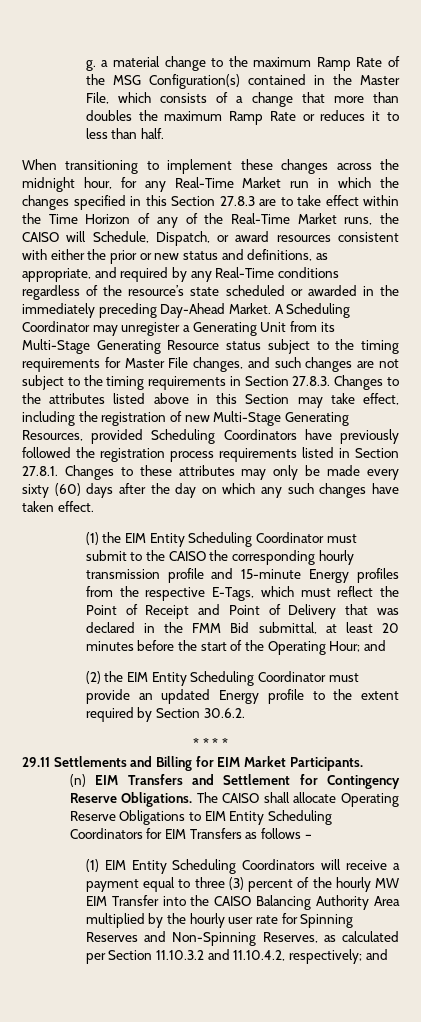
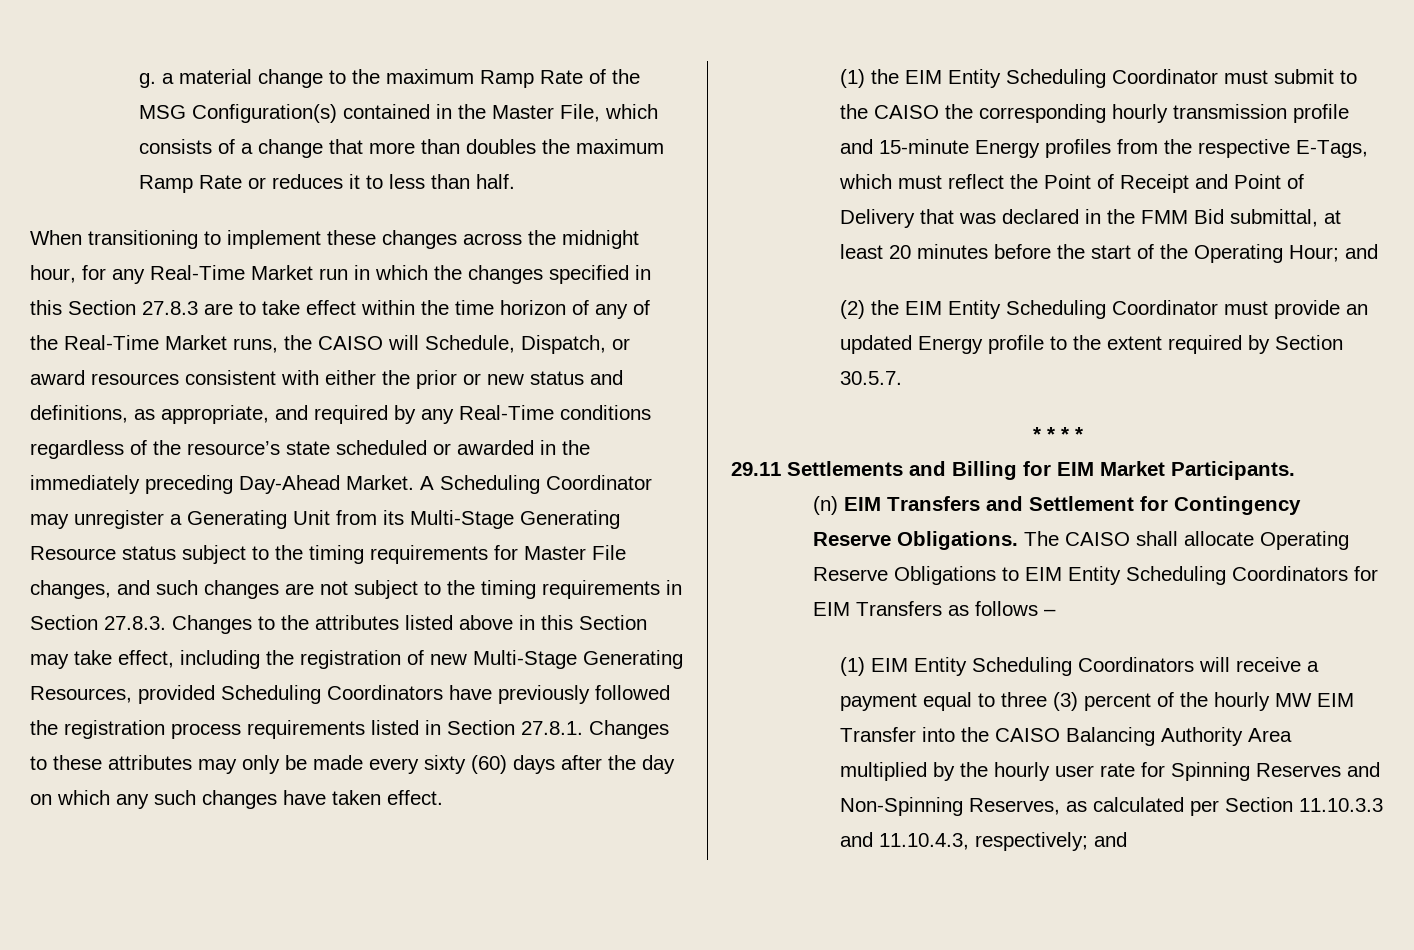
- When transitioning to implement these changes across the midnight hour, for any Real-Time Market run in which the changes specified in this Section 27.8.3 are to take effect within the Time Horizon of any of the Real-Time Market runs, the CAISO will Schedule, Dispatch, or award resources consistent with either the prior or new status and definitions, as appropriate, and required by any Real-Time conditions regardless of the resource’s state scheduled or awarded in the immediately preceding Day-Ahead Market.
+ When transitioning to implement these changes across the midnight hour, for any Real-Time Market run in which the changes specified in this Section 27.8.3 are to take effect within the time horizon of any of the Real-Time Market runs, the CAISO will Schedule, Dispatch, or award resources consistent with either the prior or new status and definitions, as appropriate, and required by any Real-Time conditions regardless of the resource’s state scheduled or awarded in the immediately preceding Day-Ahead Market.
- (2) the EIM Entity Scheduling Coordinator must provide an updated Energy profile to the extent required by Section 30.6.2.
+ (2) the EIM Entity Scheduling Coordinator must provide an updated Energy profile to the extent required by Section 30.5.7.
- (1) EIM Entity Scheduling Coordinators will receive a payment equal to three (3) percent of the hourly MW EIM Transfer into the CAISO Balancing Authority Area multiplied by the hourly user rate for Spinning Reserves and Non-Spinning Reserves, as calculated per Section 11.10.3.2 and 11.10.4.2, respectively; and
+ (1) EIM Entity Scheduling Coordinators will receive a payment equal to three (3) percent of the hourly MW EIM Transfer into the CAISO Balancing Authority Area multiplied by the hourly user rate for Spinning Reserves and Non-Spinning Reserves, as calculated per Section 11.10.3.3 and 11.10.4.3, respectively; and

